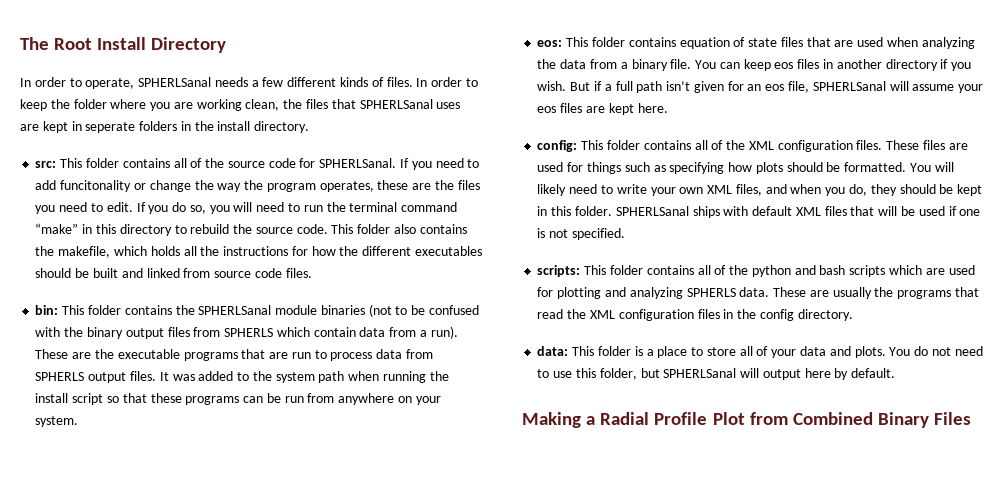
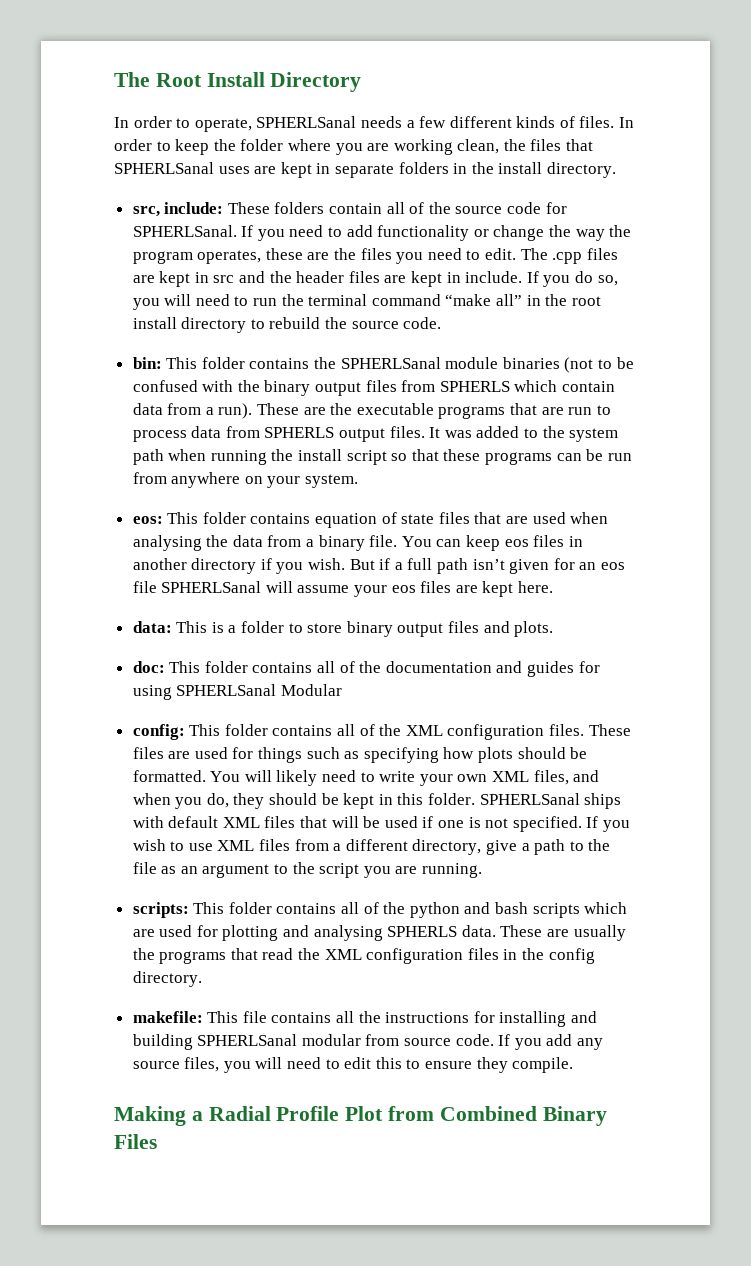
- In order to keep the folder where you are working clean, the files that SPHERLSanal uses are kept in seperate folders in the install directory.
+ In order to keep the folder where you are working clean, the files that SPHERLSanal uses are kept in separate folders in the install directory.
- src: This folder contains all of the source code for SPHERLSanal.
+ src, include: These folders contain all of the source code for SPHERLSanal.
- If you need to add funcitonality or change the way the program operates, these are the files you need to edit.
+ If you need to add functionality or change the way the program operates, these are the files you need to edit.
+ The .cpp files are kept in src and the header files are kept in include.
- If you do so, you will need to run the terminal command “make” in this directory to rebuild the source code. This folder also contains the makefile, which holds all the instructions for how the different executables should be built and linked from source code files.
+ If you do so, you will need to run the terminal command “make all” in the root install directory to rebuild the source code.
- eos: This folder contains equation of state files that are used when analyzing the data from a binary file.
+ eos: This folder contains equation of state files that are used when analysing the data from a binary file.
- But if a full path isn’t given for an eos file, SPHERLSanal will assume your eos files are kept here.
+ But if a full path isn’t given for an eos file SPHERLSanal will assume your eos files are kept here.
+ data: This is a folder to store binary output files and plots.
+ doc: This folder contains all of the documentation and guides for using SPHERLSanal Modular
+ If you wish to use XML files from a different directory, give a path to the file as an argument to the script you are running.
- scripts: This folder contains all of the python and bash scripts which are used for plotting and analyzing SPHERLS data.
+ scripts: This folder contains all of the python and bash scripts which are used for plotting and analysing SPHERLS data.
- data: This folder is a place to store all of your data and plots. You do not need to use this folder, but SPHERLSanal will output here by default.
+ makefile: This file contains all the instructions for installing and building SPHERLSanal modular from source code. If you add any source files, you will need to edit this to ensure they compile.

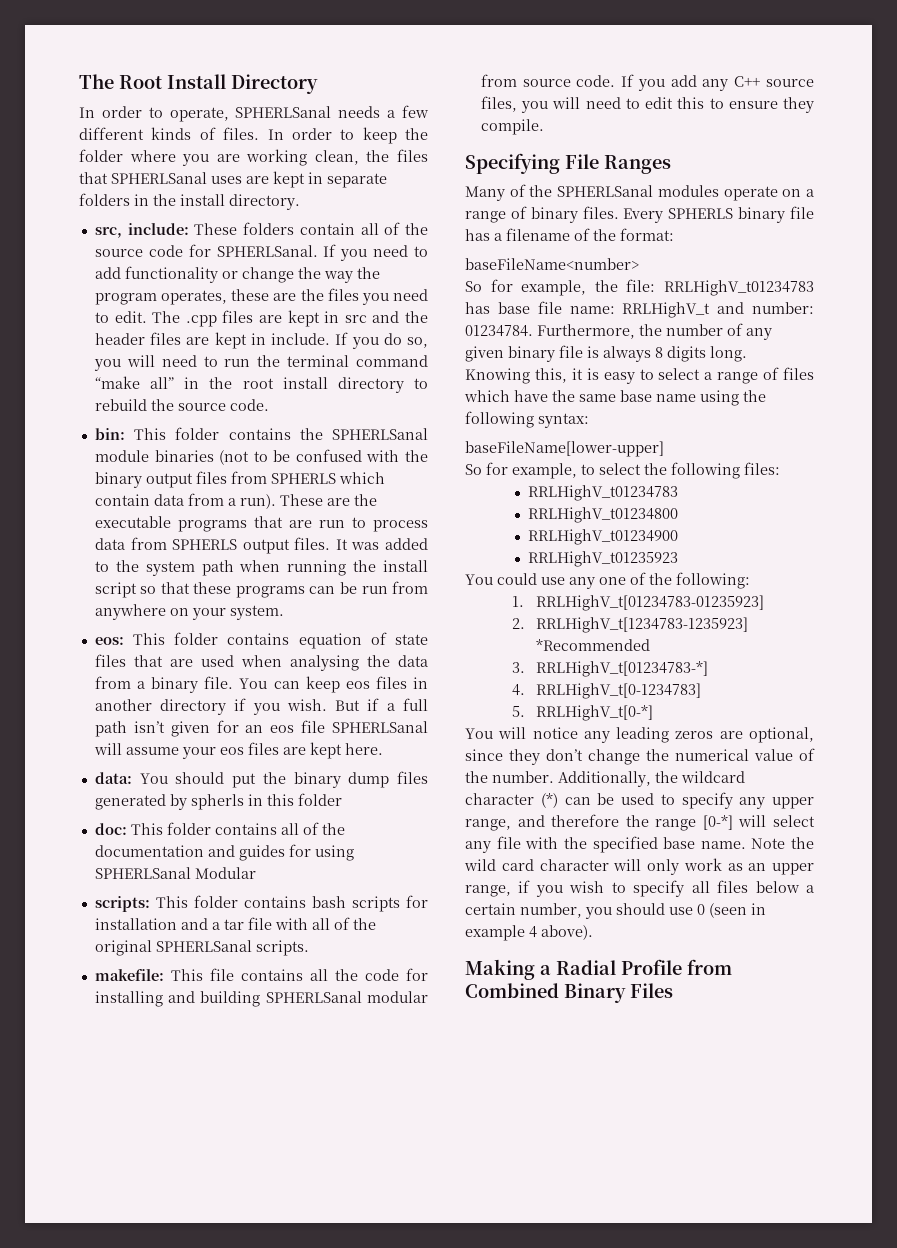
- data: This is a folder to store binary output files and plots.
+ data: You should put the binary dump files generated by spherls in this folder
- config: This folder contains all of the XML configuration files. These files are used for things such as specifying how plots should be formatted. You will likely need to write your own XML files, and when you do, they should be kept in this folder. SPHERLSanal ships with default XML files that will be used if one is not specified. If you wish to use XML files from a different directory, give a path to the file as an argument to the script you are running.
- scripts: This folder contains all of the python and bash scripts which are used for plotting and analysing SPHERLS data. These are usually the programs that read the XML configuration files in the config directory.
+ scripts: This folder contains bash scripts for installation and a tar file with all of the original SPHERLSanal scripts.
- makefile: This file contains all the instructions for installing and building SPHERLSanal modular from source code.
+ makefile: This file contains all the code for installing and building SPHERLSanal modular from source code.
- If you add any source files, you will need to edit this to ensure they compile.
+ If you add any C++ source files, you will need to edit this to ensure they compile.
+ Specifying File Ranges
+ Many of the SPHERLSanal modules operate on a range of binary files. Every SPHERLS binary file has a filename of the format:
+ baseFileName<number>
+ So for example, the file: RRLHighV_t01234783 has base file name: RRLHighV_t and number: 01234784. Furthermore, the number of any given binary file is always 8 digits long. Knowing this, it is easy to select a range of files which have the same base name using the following syntax:
+ baseFileName[lower-upper]
+ So for example, to select the following files:
+ RRLHighV_t01234783
+ RRLHighV_t01234800
+ RRLHighV_t01234900
+ RRLHighV_t01235923
+ You could use any one of the following:
+ 1. RRLHighV_t[01234783-01235923]
+ 2. RRLHighV_t[1234783-1235923] *Recommended
+ 3. RRLHighV_t[01234783-*]
+ 4. RRLHighV_t[0-1234783]
+ 5. RRLHighV_t[0-*]
+ You will notice any leading zeros are optional, since they don’t change the numerical value of the number. Additionally, the wildcard character (*) can be used to specify any upper range, and therefore the range [0-*] will select any file with the specified base name. Note the wild card character will only work as an upper range, if you wish to specify all files below a certain number, you should use 0 (seen in example 4 above).
- Making a Radial Profile Plot from Combined Binary Files
+ Making a Radial Profile from Combined Binary Files

